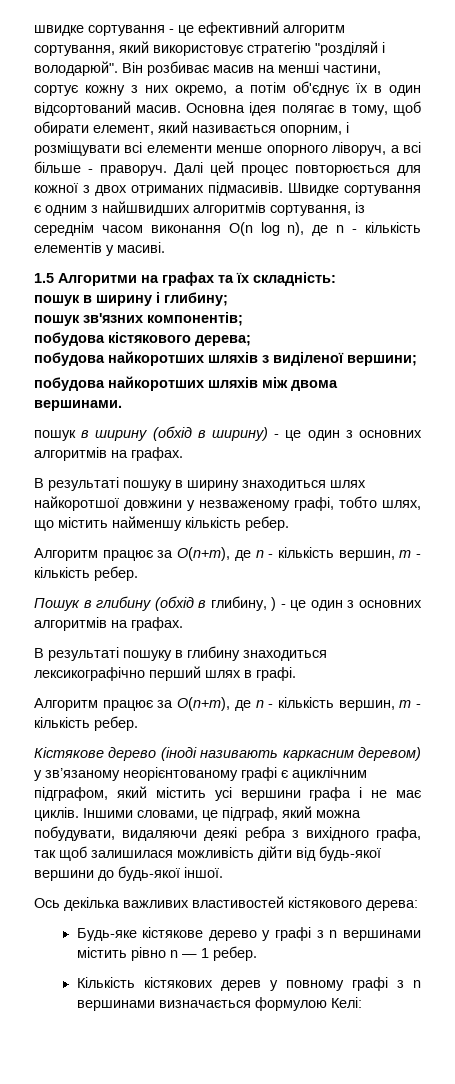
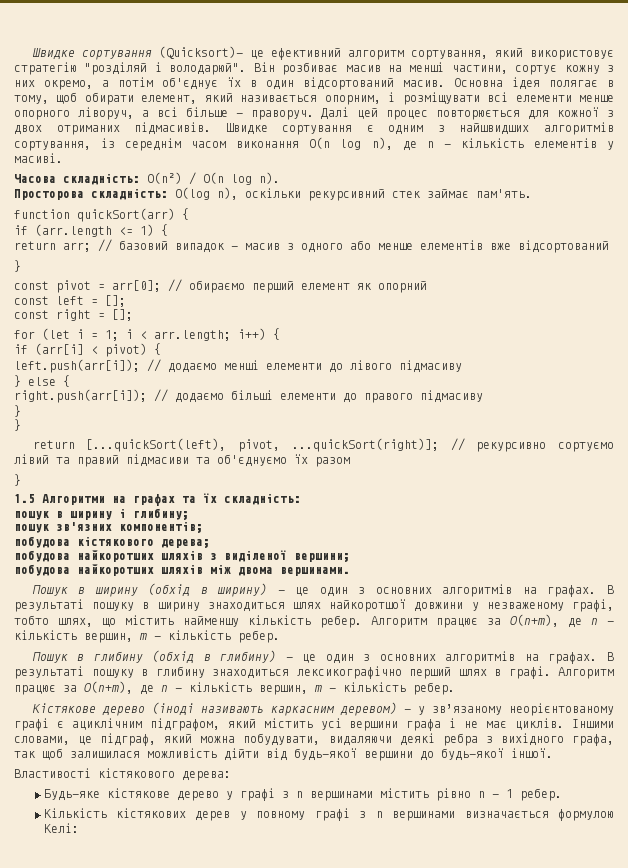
- швидке сортування - це ефективний алгоритм сортування, який використовує стратегію "розділяй і володарюй".
+ Швидке сортування (Quicksort)- це ефективний алгоритм сортування, який використовує стратегію "розділяй і володарюй".
+ Часова складність: O(n²) / O(n log n).
+ Просторова складність: O(log n), оскільки рекурсивний стек займає пам'ять.
+ function quickSort(arr) {
+ if (arr.length <= 1) {
+ return arr; // базовий випадок - масив з одного або менше елементів вже відсортований
+ }
+ const pivot = arr[0]; // обираємо перший елемент як опорний
+ const left = [];
+ const right = [];
+ for (let i = 1; i < arr.length; i++) {
+ if (arr[i] < pivot) {
+ left.push(arr[i]); // додаємо менші елементи до лівого підмасиву
+ } else {
+ right.push(arr[i]); // додаємо більші елементи до правого підмасиву
+ }
+ }
+ return [...quickSort(left), pivot, ...quickSort(right)]; // рекурсивно сортуємо лівий та правий підмасиви та об'єднуємо їх разом
+ }
- пошук в ширину (обхід в ширину) - це один з основних алгоритмів на графах.
- В результаті пошуку в ширину знаходиться шлях найкоротшої довжини у незваженому графі, тобто шлях, що містить найменшу кількість ребер.
- Алгоритм працює за O(n+m), де n - кількість вершин, m - кількість ребер.
+ Пошук в ширину (обхід в ширину) - це один з основних алгоритмів на графах. В результаті пошуку в ширину знаходиться шлях найкоротшої довжини у незваженому графі, тобто шлях, що містить найменшу кількість ребер. Алгоритм працює за O(n+m), де n - кількість вершин, m - кількість ребер.
- Пошук в глибину (обхід в глибину, ) - це один з основних алгоритмів на графах.
- В результаті пошуку в глибину знаходиться лексикографічно перший шлях в графі.
- Алгоритм працює за O(n+m), де n - кількість вершин, m - кількість ребер.
+ Пошук в глибину (обхід в глибину) - це один з основних алгоритмів на графах. В результаті пошуку в глибину знаходиться лексикографічно перший шлях в графі. Алгоритм працює за O(n+m), де n - кількість вершин, m - кількість ребер.
- Кістякове дерево (іноді називають каркасним деревом) у зв’язаному неорієнтованому графі є ациклічним підграфом, який містить усі вершини графа і не має циклів.
+ Кістякове дерево (іноді називають каркасним деревом) - у зв’язаному неорієнтованому графі є ациклічним підграфом, який містить усі вершини графа і не має циклів.
- Ось декілька важливих властивостей кістякового дерева:
+ Властивості кістякового дерева:

